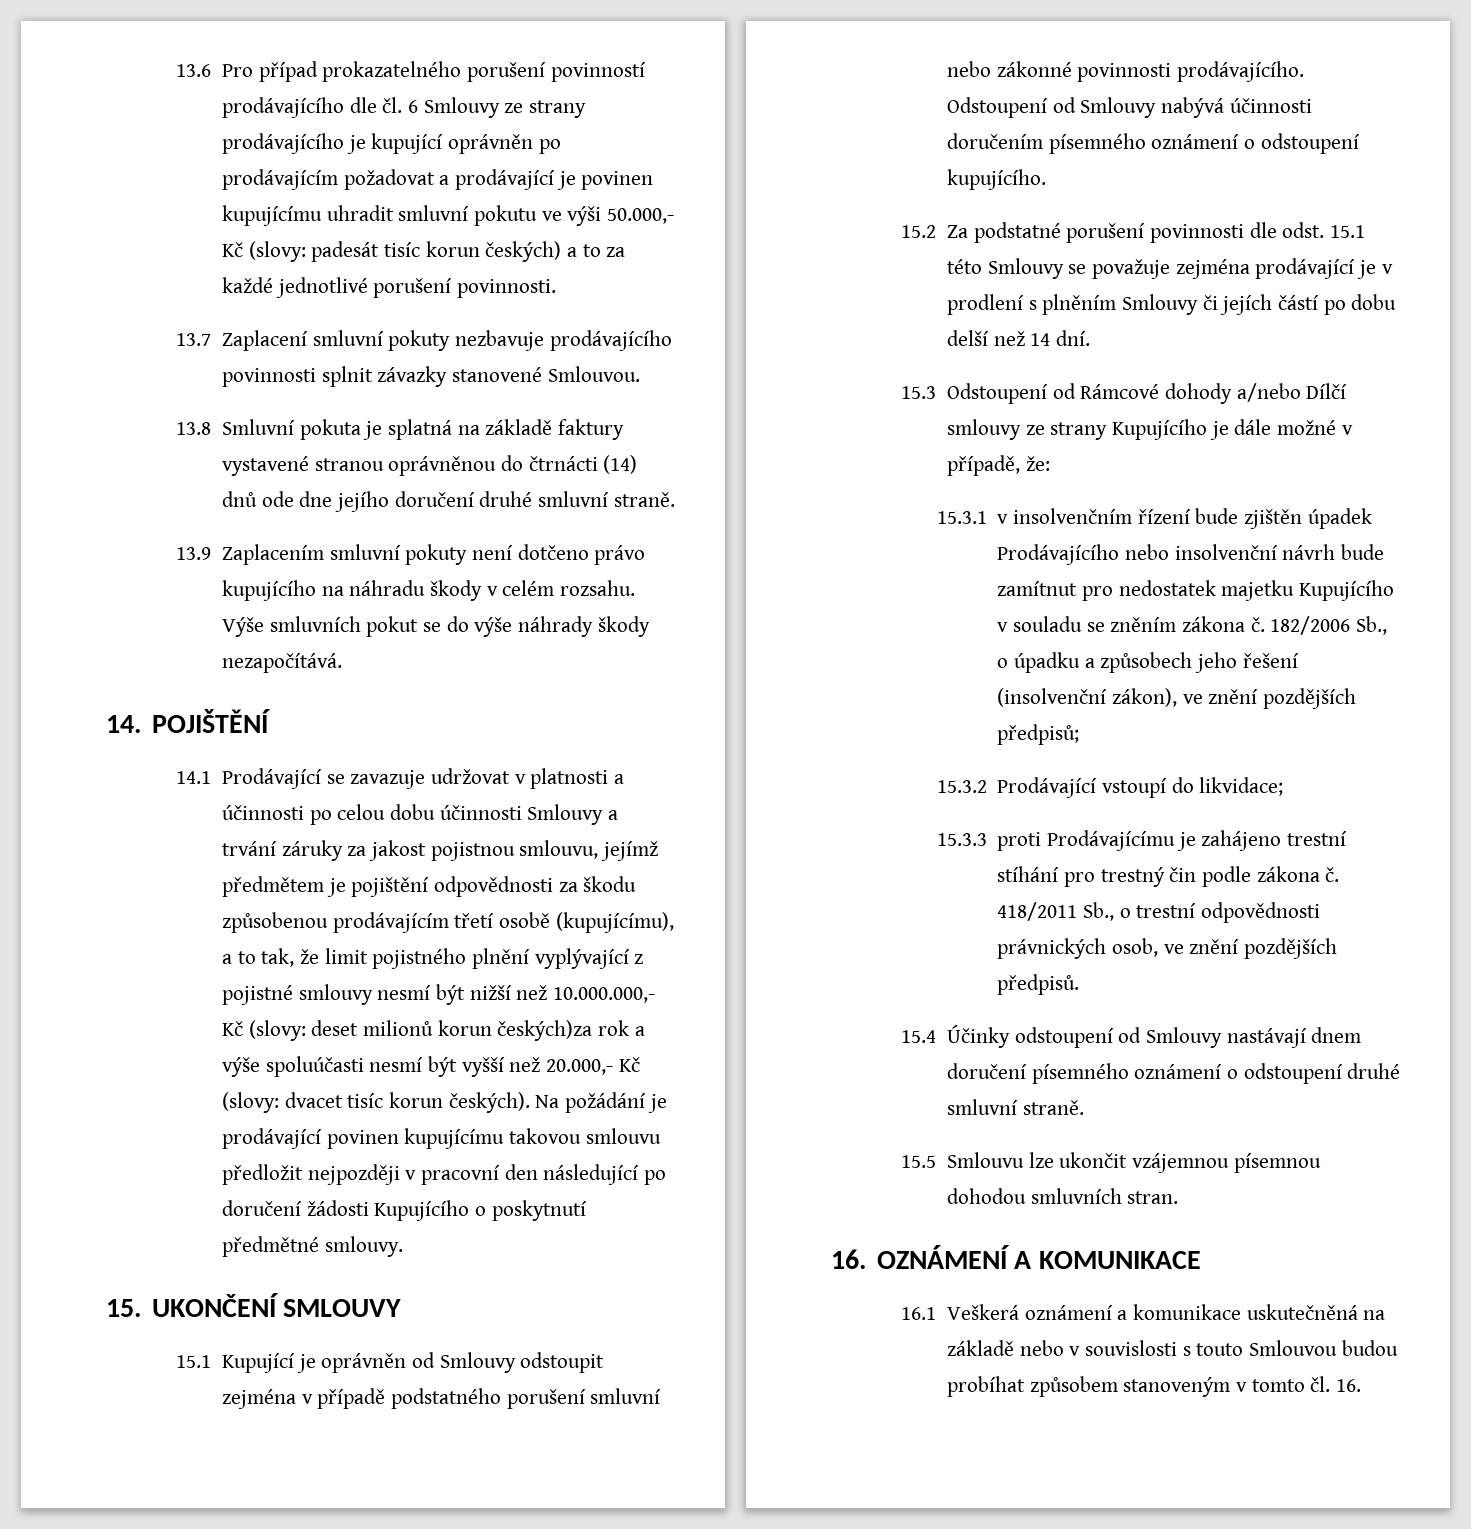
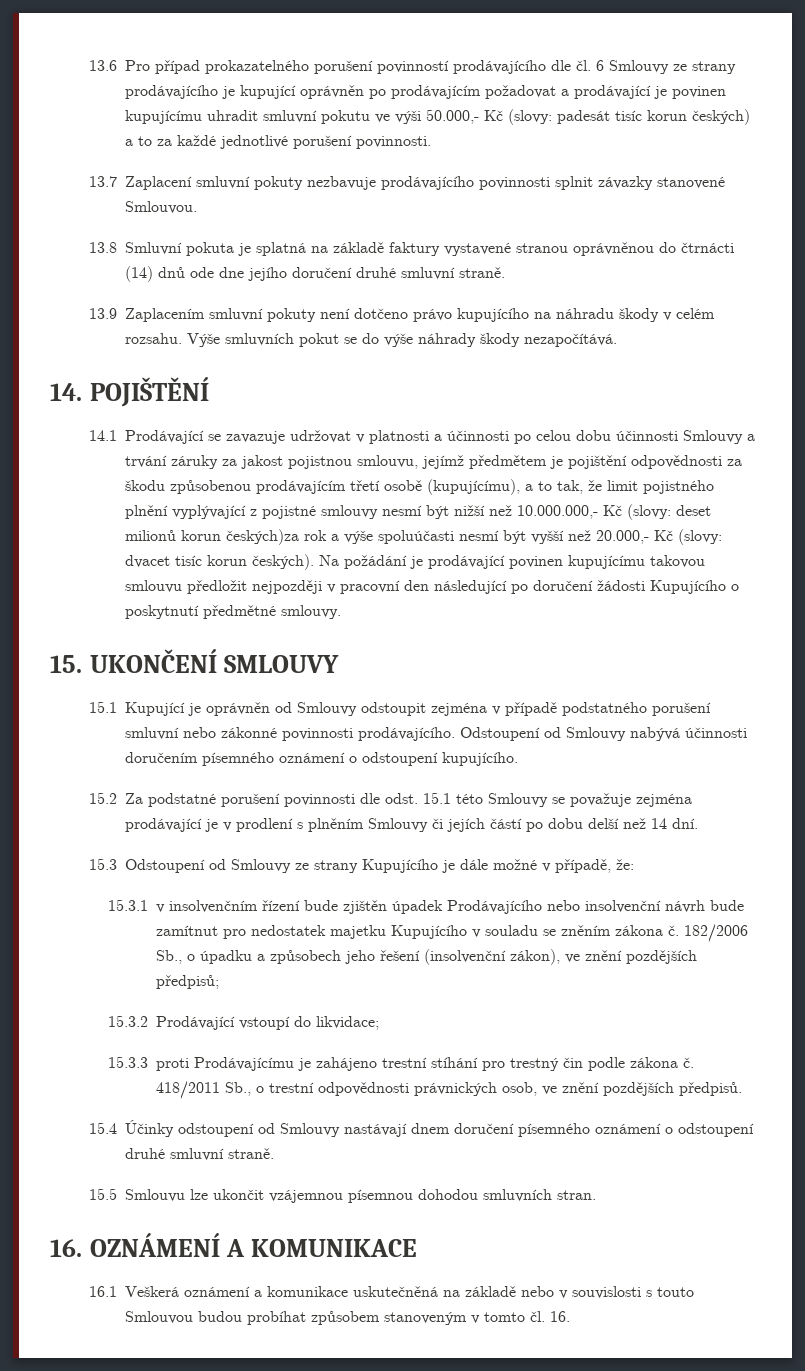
- 15.3 Odstoupení od Rámcové dohody a/nebo Dílčí smlouvy ze strany Kupujícího je dále možné v případě, že:
+ 15.3 Odstoupení od Smlouvy ze strany Kupujícího je dále možné v případě, že:

